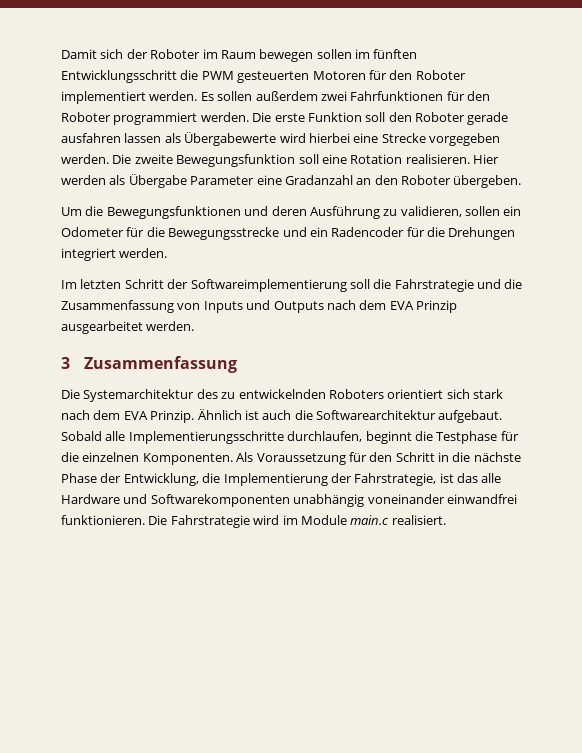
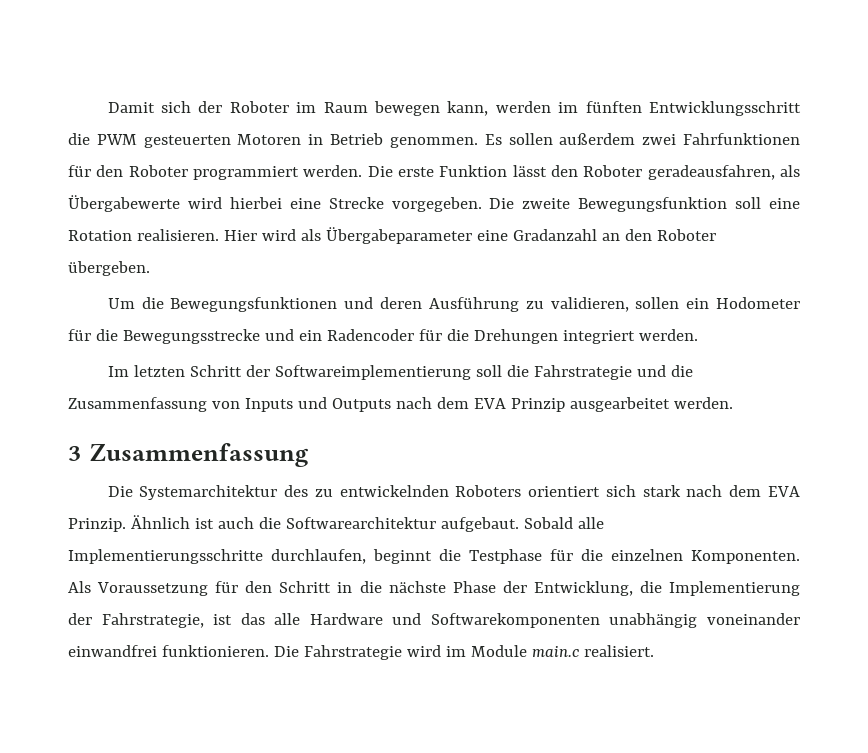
- Damit sich der Roboter im Raum bewegen sollen im fünften Entwicklungsschritt die PWM gesteuerten Motoren für den Roboter implementiert werden.
+ Damit sich der Roboter im Raum bewegen kann, werden im fünften Entwicklungsschritt die PWM gesteuerten Motoren in Betrieb genommen.
- Die erste Funktion soll den Roboter gerade ausfahren lassen als Übergabewerte wird hierbei eine Strecke vorgegeben werden.
+ Die erste Funktion lässt den Roboter geradeausfahren, als Übergabewerte wird hierbei eine Strecke vorgegeben.
- Hier werden als Übergabe Parameter eine Gradanzahl an den Roboter übergeben.
+ Hier wird als Übergabeparameter eine Gradanzahl an den Roboter übergeben.
- Um die Bewegungsfunktionen und deren Ausführung zu validieren, sollen ein Odometer für die Bewegungsstrecke und ein Radencoder für die Drehungen integriert werden.
+ Um die Bewegungsfunktionen und deren Ausführung zu validieren, sollen ein Hodometer für die Bewegungsstrecke und ein Radencoder für die Drehungen integriert werden.

